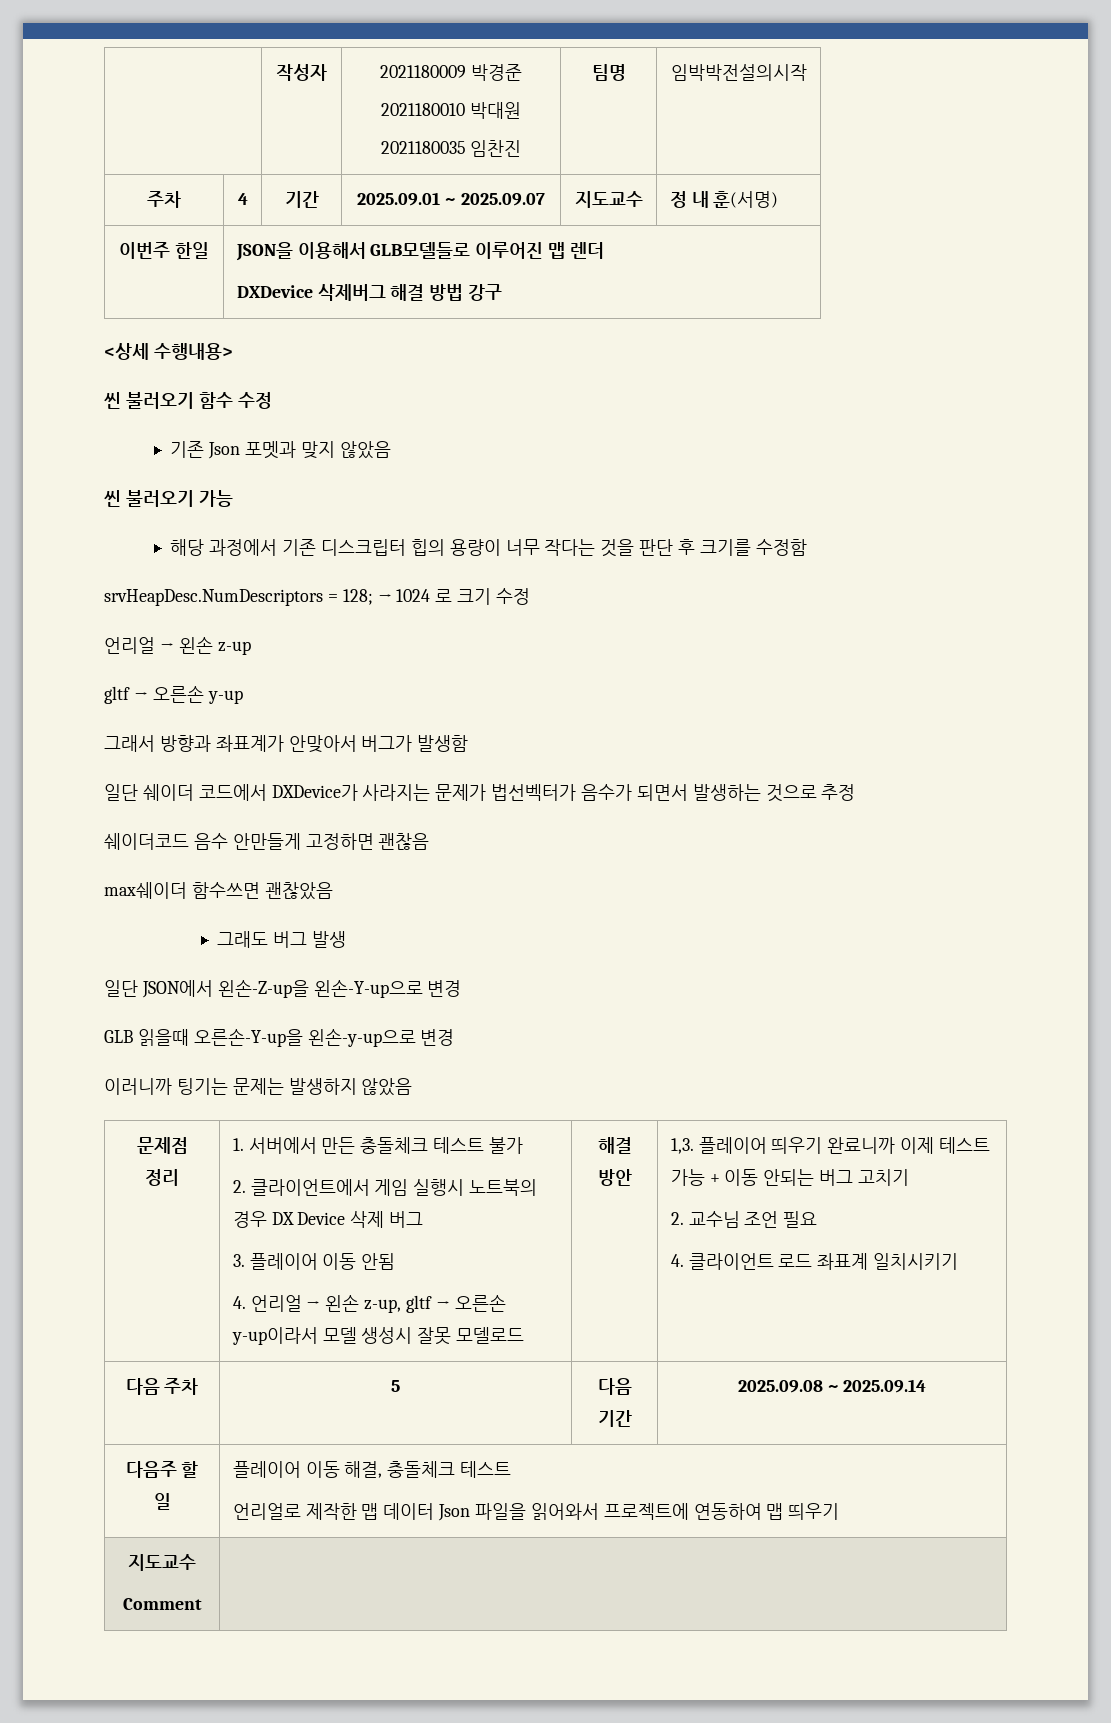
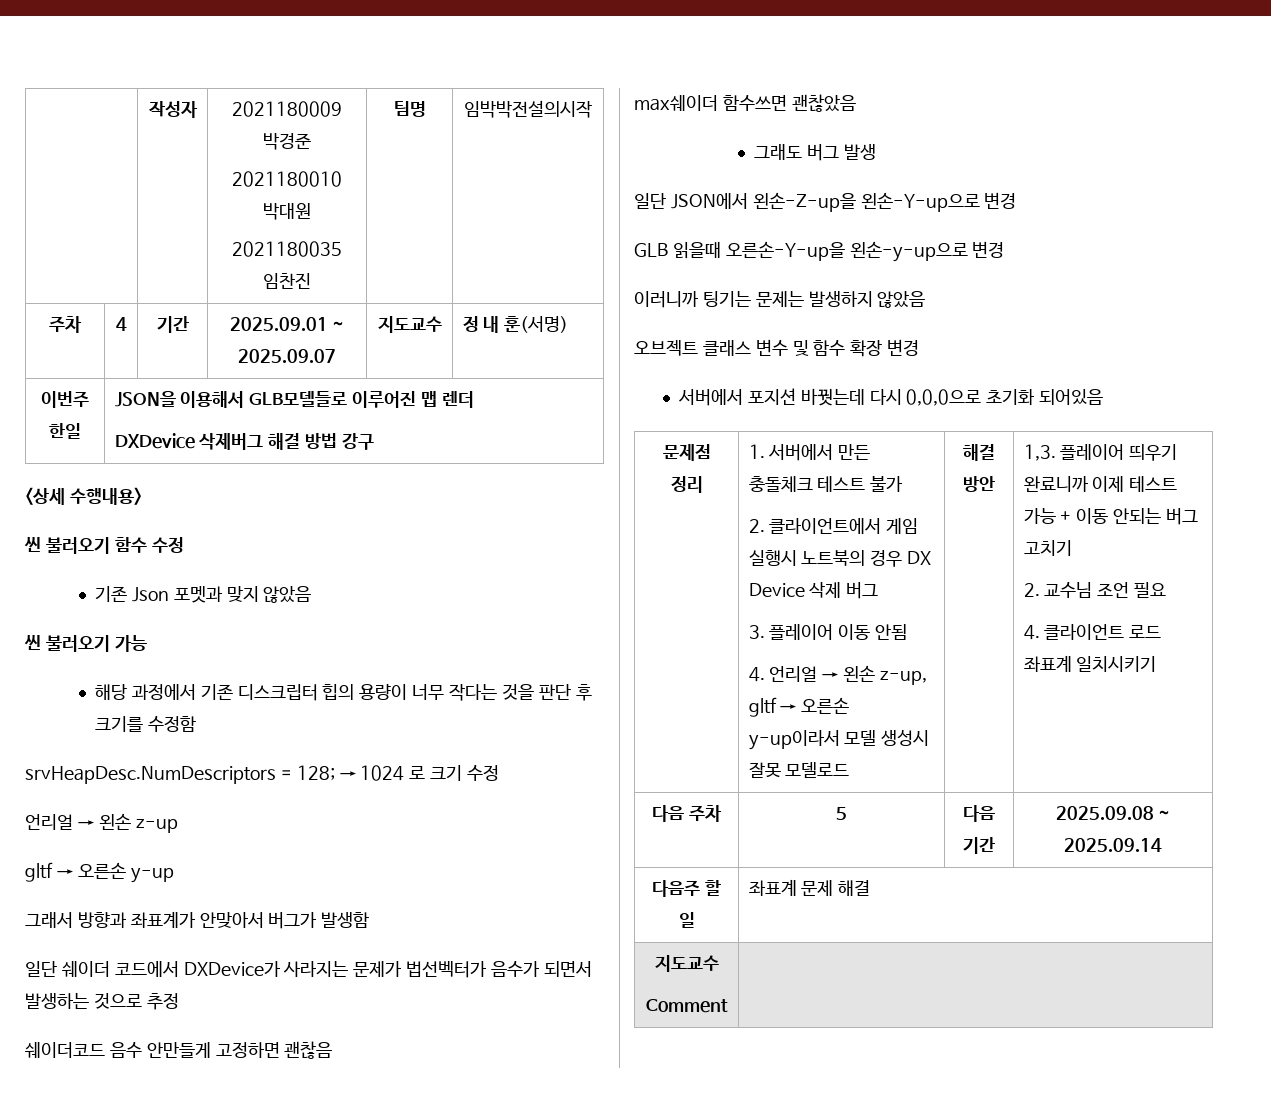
+ 오브젝트 클래스 변수 및 함수 확장 변경
+ 서버에서 포지션 바꿧는데 다시 0,0,0으로 초기화 되어있음
- 다음주 할 일 | 플레이어 이동 해결, 충돌체크 테스트
- 언리얼로 제작한 맵 데이터 Json 파일을 읽어와서 프로젝트에 연동하여 맵 띄우기
+ 다음주 할 일 | 좌표계 문제 해결

